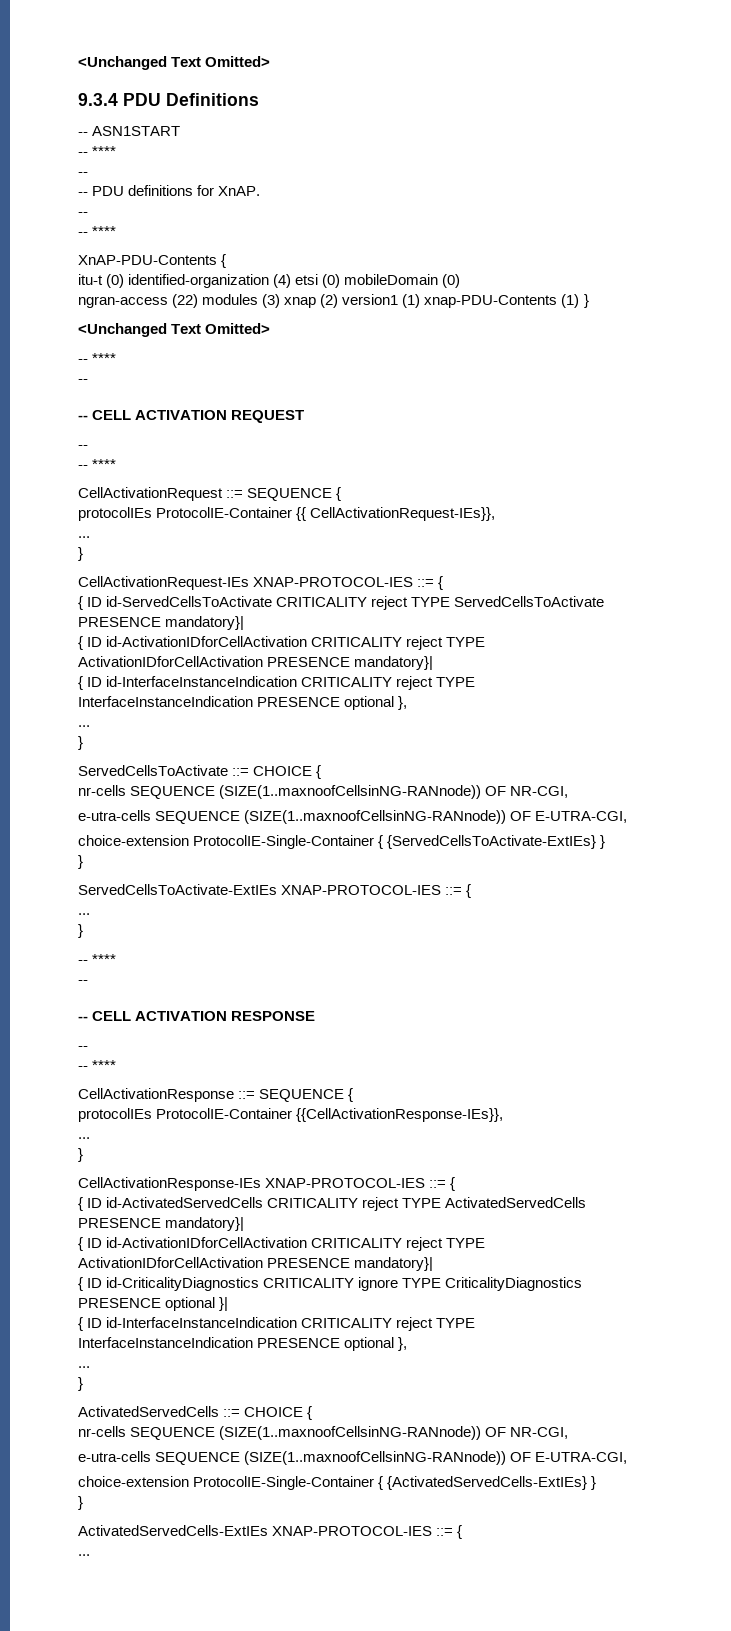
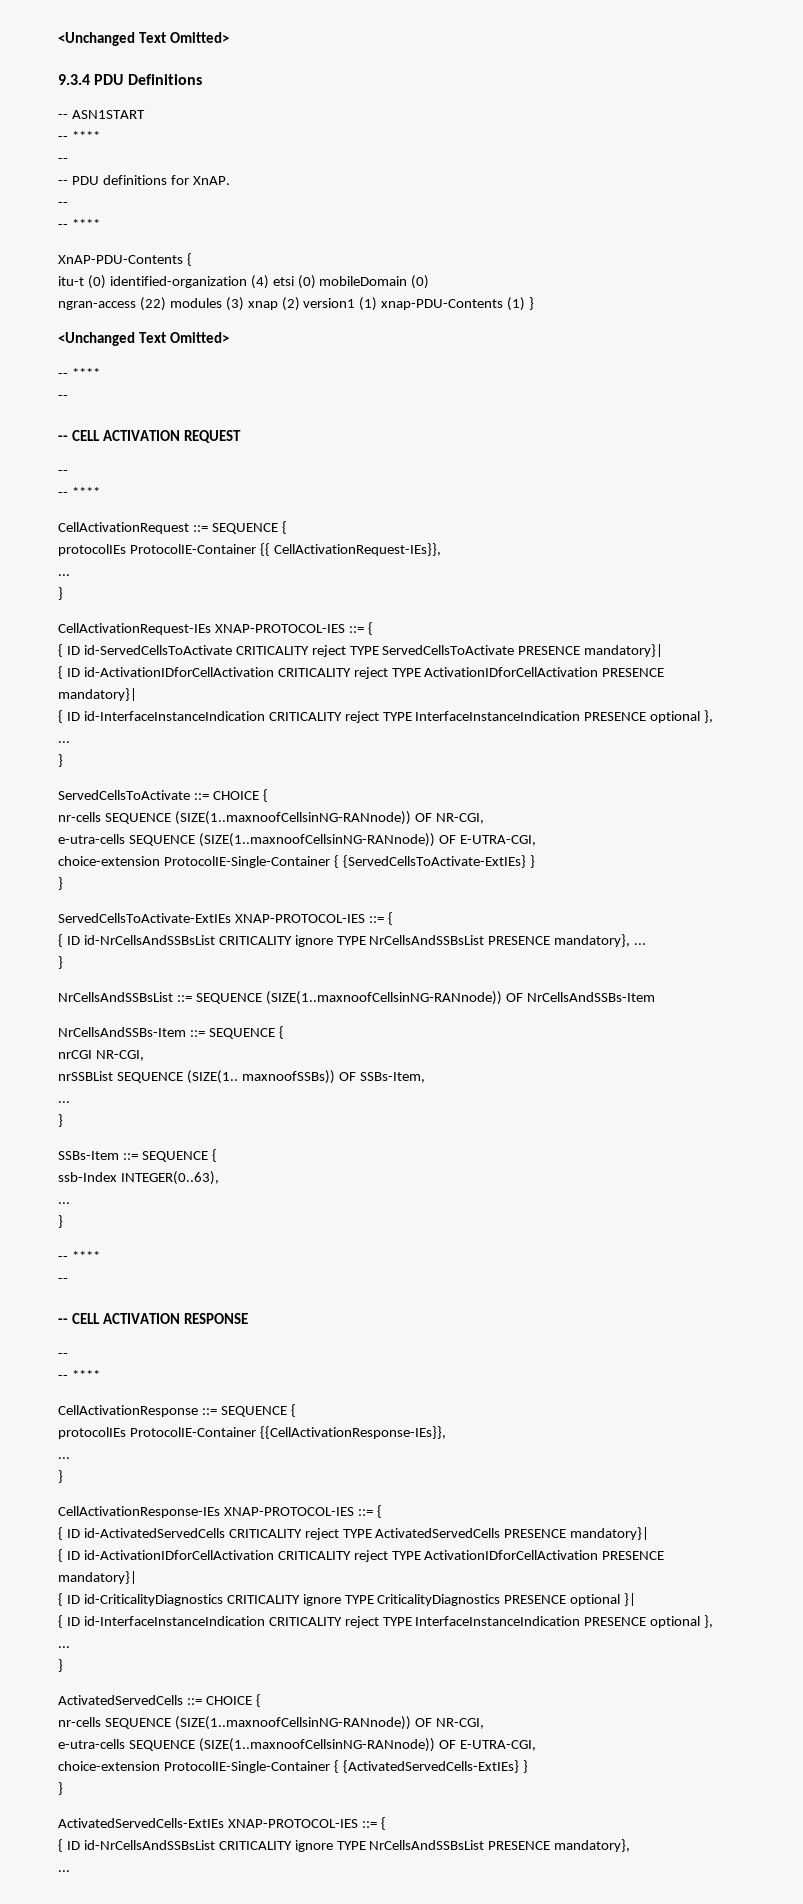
+ { ID id-NrCellsAndSSBsList CRITICALITY ignore TYPE NrCellsAndSSBsList PRESENCE mandatory}, ...
+ }
+ NrCellsAndSSBsList ::= SEQUENCE (SIZE(1..maxnoofCellsinNG-RANnode)) OF NrCellsAndSSBs-Item
+ NrCellsAndSSBs-Item ::= SEQUENCE {
+ nrCGI NR-CGI,
+ nrSSBList SEQUENCE (SIZE(1.. maxnoofSSBs)) OF SSBs-Item,
+ ...
+ }
+ SSBs-Item ::= SEQUENCE {
+ ssb-Index INTEGER(0..63),
  ActivatedServedCells-ExtIEs XNAP-PROTOCOL-IES ::= {
+ { ID id-NrCellsAndSSBsList CRITICALITY ignore TYPE NrCellsAndSSBsList PRESENCE mandatory},

